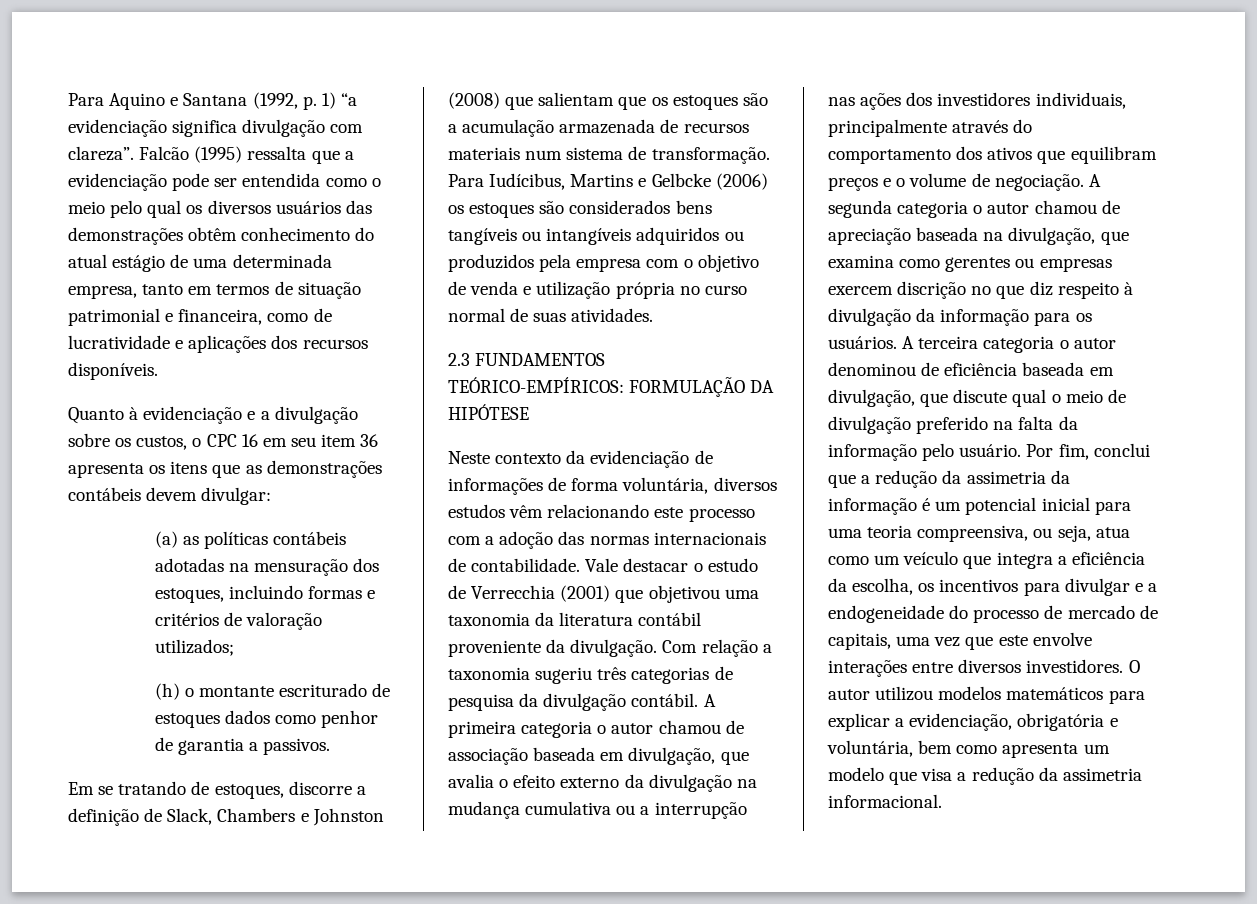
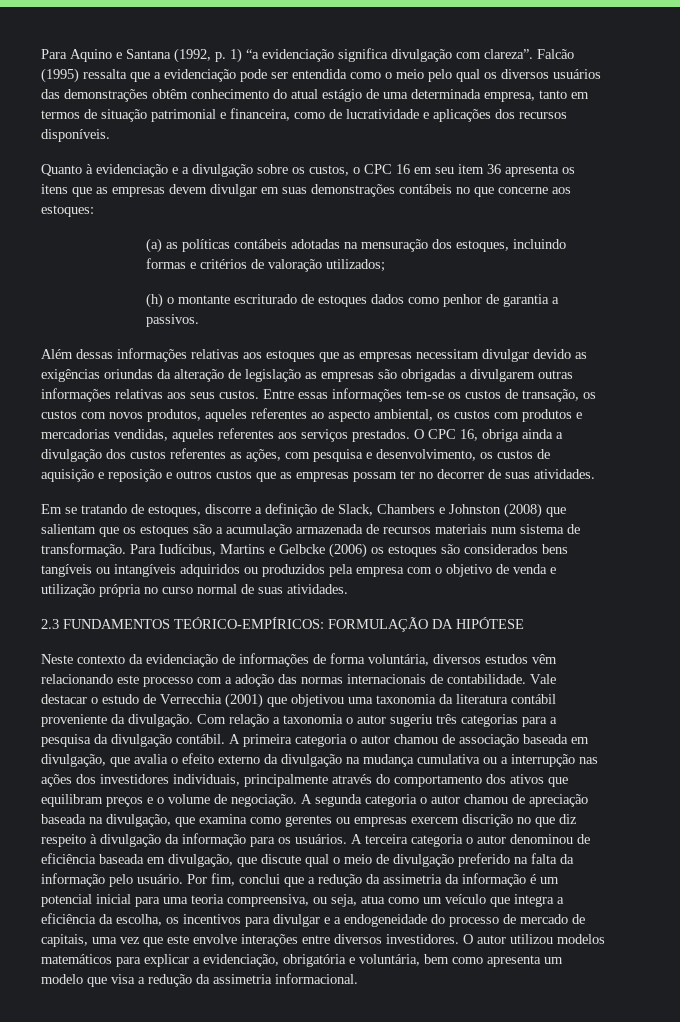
- Quanto à evidenciação e a divulgação sobre os custos, o CPC 16 em seu item 36 apresenta os itens que as demonstrações contábeis devem divulgar:
+ Quanto à evidenciação e a divulgação sobre os custos, o CPC 16 em seu item 36 apresenta os itens que as empresas devem divulgar em suas demonstrações contábeis no que concerne aos estoques:
+ Além dessas informações relativas aos estoques que as empresas necessitam divulgar devido as exigências oriundas da alteração de legislação as empresas são obrigadas a divulgarem outras informações relativas aos seus custos. Entre essas informações tem-se os custos de transação, os custos com novos produtos, aqueles referentes ao aspecto ambiental, os custos com produtos e mercadorias vendidas, aqueles referentes aos serviços prestados. O CPC 16, obriga ainda a divulgação dos custos referentes as ações, com pesquisa e desenvolvimento, os custos de aquisição e reposição e outros custos que as empresas possam ter no decorrer de suas atividades.
- Com relação a taxonomia sugeriu três categorias de pesquisa da divulgação contábil.
+ Com relação a taxonomia o autor sugeriu três categorias para a pesquisa da divulgação contábil.

